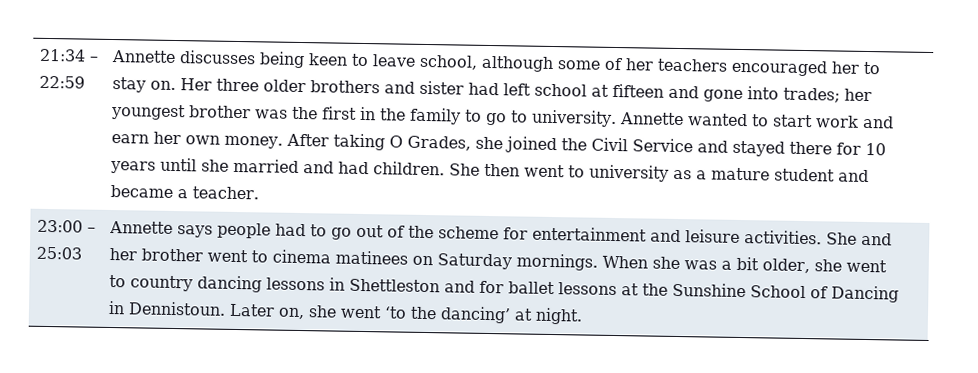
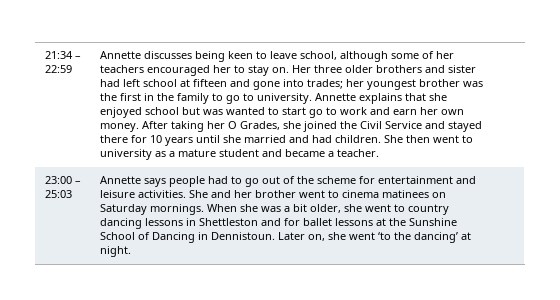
- Annette wanted to start work and earn her own money.
+ Annette explains that she enjoyed school but was wanted to start go to work and earn her own money.
- After taking O Grades, she joined the Civil Service and stayed there for 10 years until she married and had children.
+ After taking her O Grades, she joined the Civil Service and stayed there for 10 years until she married and had children.

